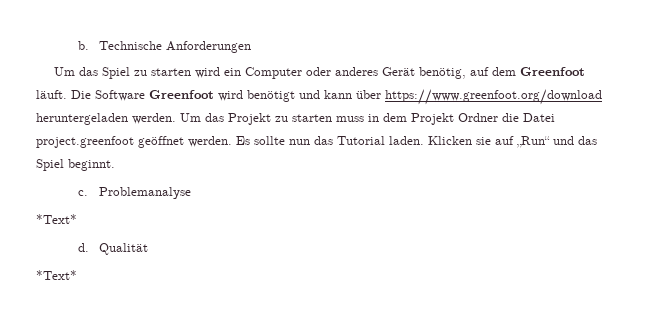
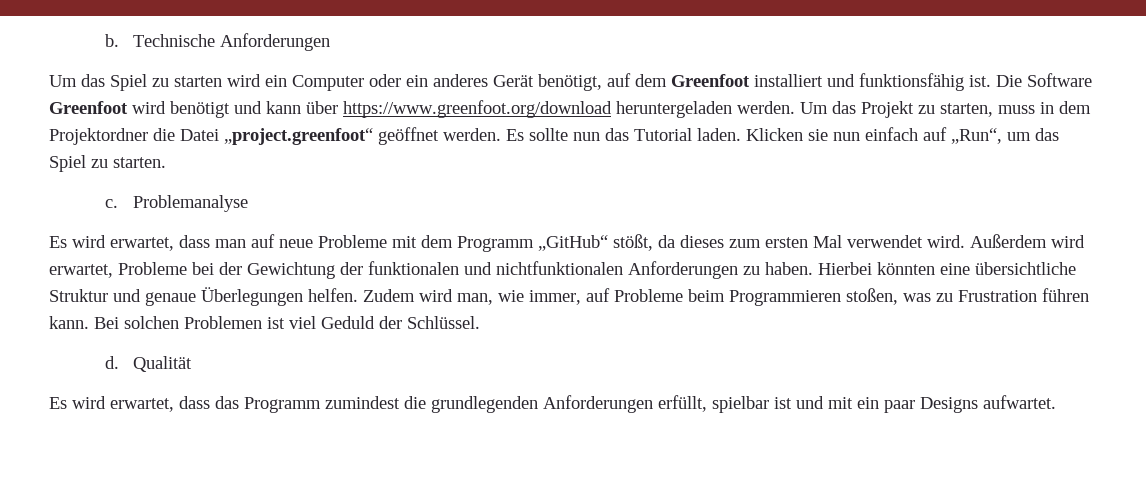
- Um das Spiel zu starten wird ein Computer oder anderes Gerät benötig, auf dem Greenfoot läuft.
+ Um das Spiel zu starten wird ein Computer oder ein anderes Gerät benötigt, auf dem Greenfoot installiert und funktionsfähig ist.
- Um das Projekt zu starten muss in dem Projekt Ordner die Datei project.greenfoot geöffnet werden.
+ Um das Projekt zu starten, muss in dem Projektordner die Datei „project.greenfoot“ geöffnet werden.
- Klicken sie auf „Run“ und das Spiel beginnt.
+ Klicken sie nun einfach auf „Run“, um das Spiel zu starten.
  c. Problemanalyse
- *Text*
+ Es wird erwartet, dass man auf neue Probleme mit dem Programm „GitHub“ stößt, da dieses zum ersten Mal verwendet wird. Außerdem wird erwartet, Probleme bei der Gewichtung der funktionalen und nichtfunktionalen Anforderungen zu haben. Hierbei könnten eine übersichtliche Struktur und genaue Überlegungen helfen. Zudem wird man, wie immer, auf Probleme beim Programmieren stoßen, was zu Frustration führen kann. Bei solchen Problemen ist viel Geduld der Schlüssel.
  d. Qualität
- *Text*
+ Es wird erwartet, dass das Programm zumindest die grundlegenden Anforderungen erfüllt, spielbar ist und mit ein paar Designs aufwartet.

